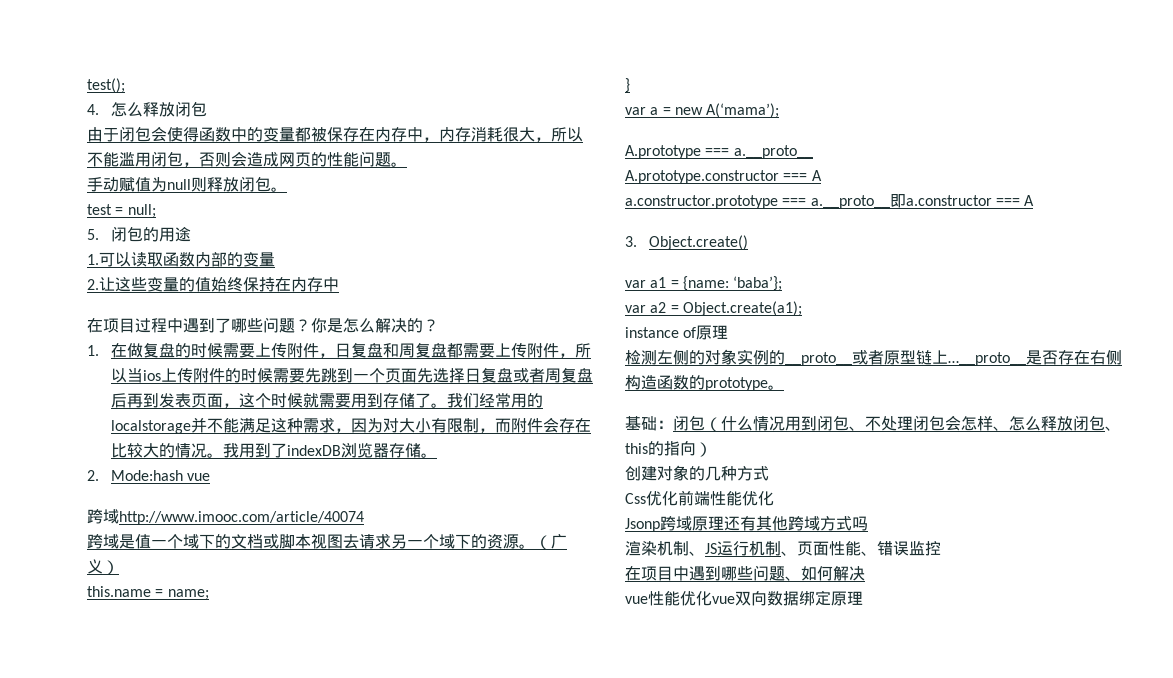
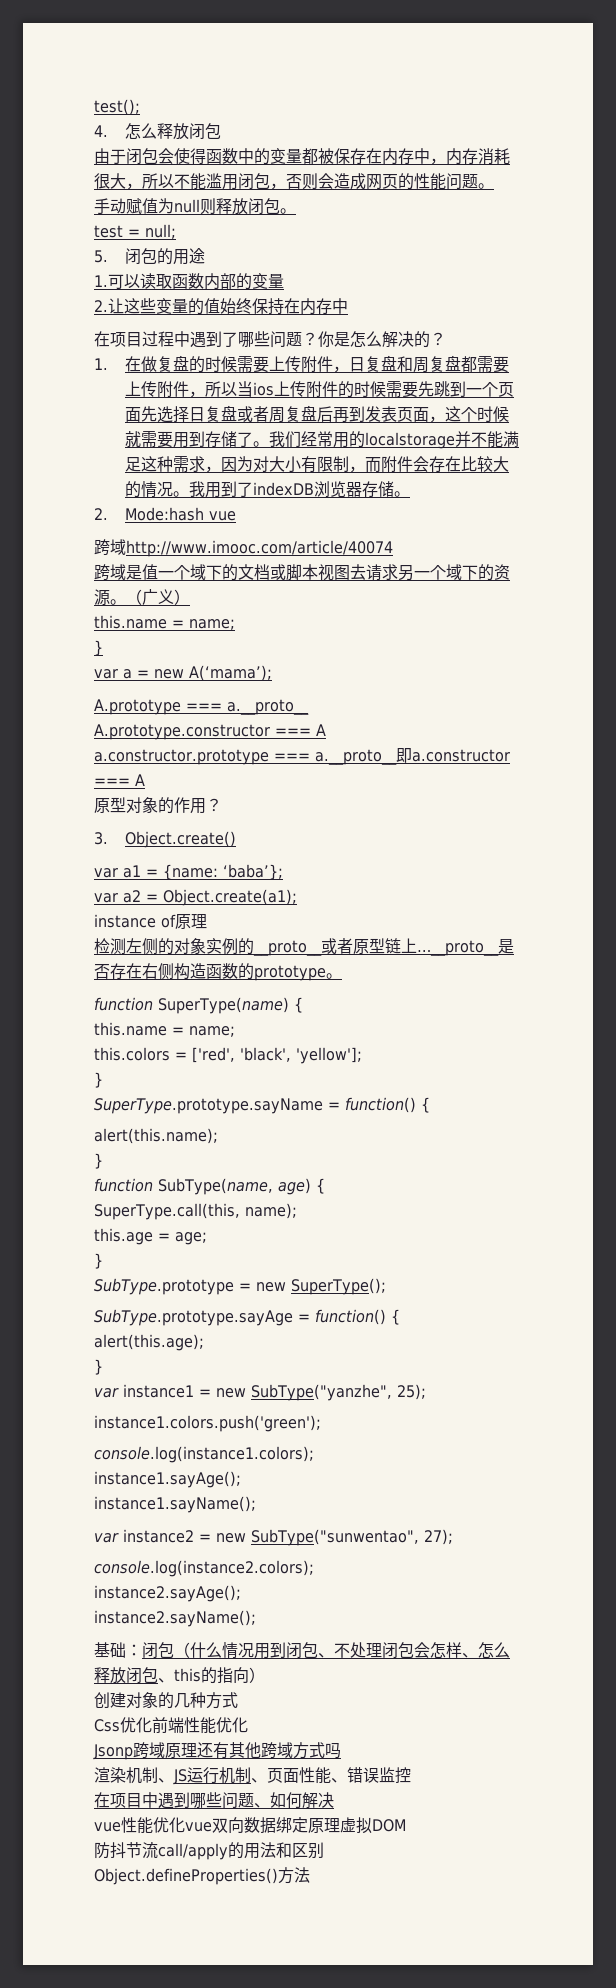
+ 原型对象的作用？
+ function SuperType(name) {
+ this.name = name;
+ this.colors = ['red', 'black', 'yellow'];
+ }
+ SuperType.prototype.sayName = function() {
+ alert(this.name);
+ }
+ function SubType(name, age) {
+ SuperType.call(this, name);
+ this.age = age;
+ }
+ SubType.prototype = new SuperType();
+ SubType.prototype.sayAge = function() {
+ alert(this.age);
+ }
+ var instance1 = new SubType("yanzhe", 25);
+ instance1.colors.push('green');
+ console.log(instance1.colors);
+ instance1.sayAge();
+ instance1.sayName();
+ var instance2 = new SubType("sunwentao", 27);
+ console.log(instance2.colors);
+ instance2.sayAge();
+ instance2.sayName();
- vue性能优化vue双向数据绑定原理
+ vue性能优化vue双向数据绑定原理虚拟DOM
+ 防抖节流call/apply的用法和区别
+ Object.defineProperties()方法

